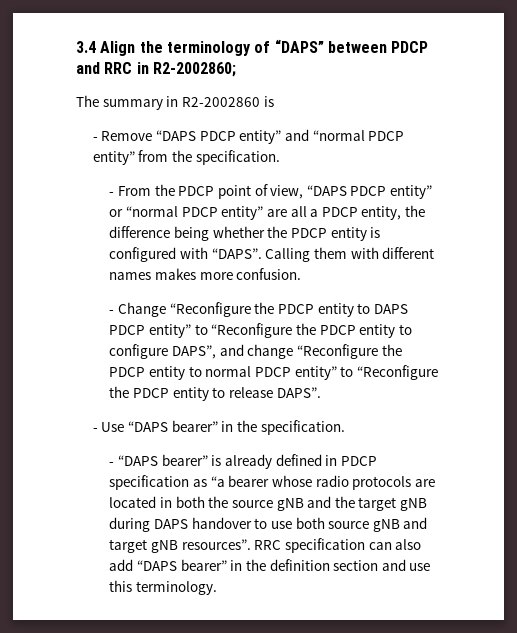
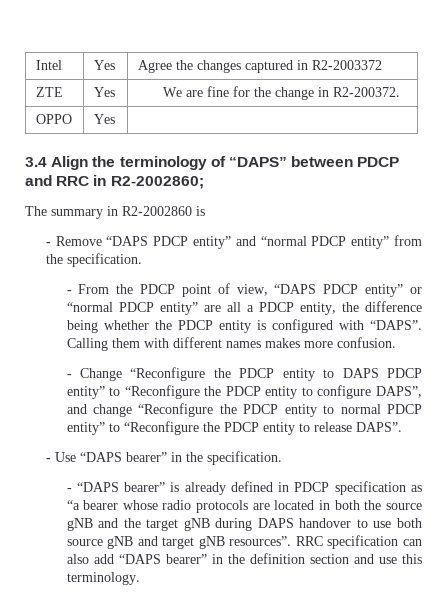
+ Intel | Yes | Agree the changes captured in R2-2003372
+ ZTE | Yes | We are fine for the change in R2-200372.
+ OPPO | Yes |

